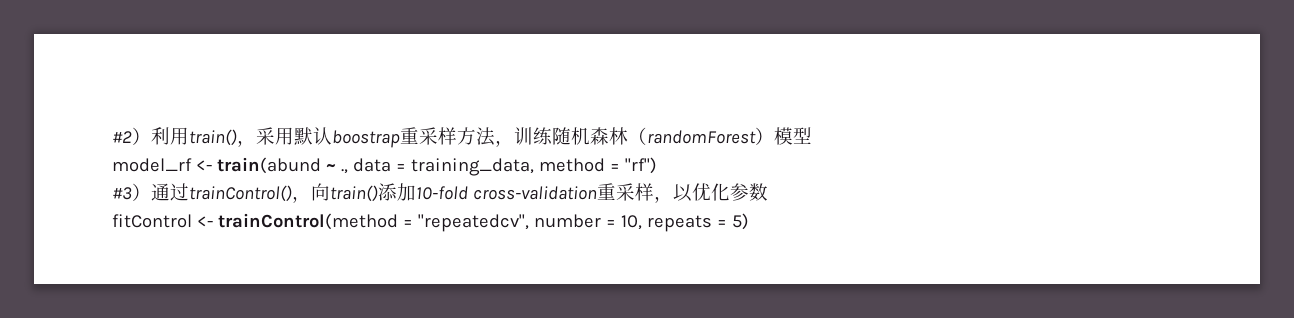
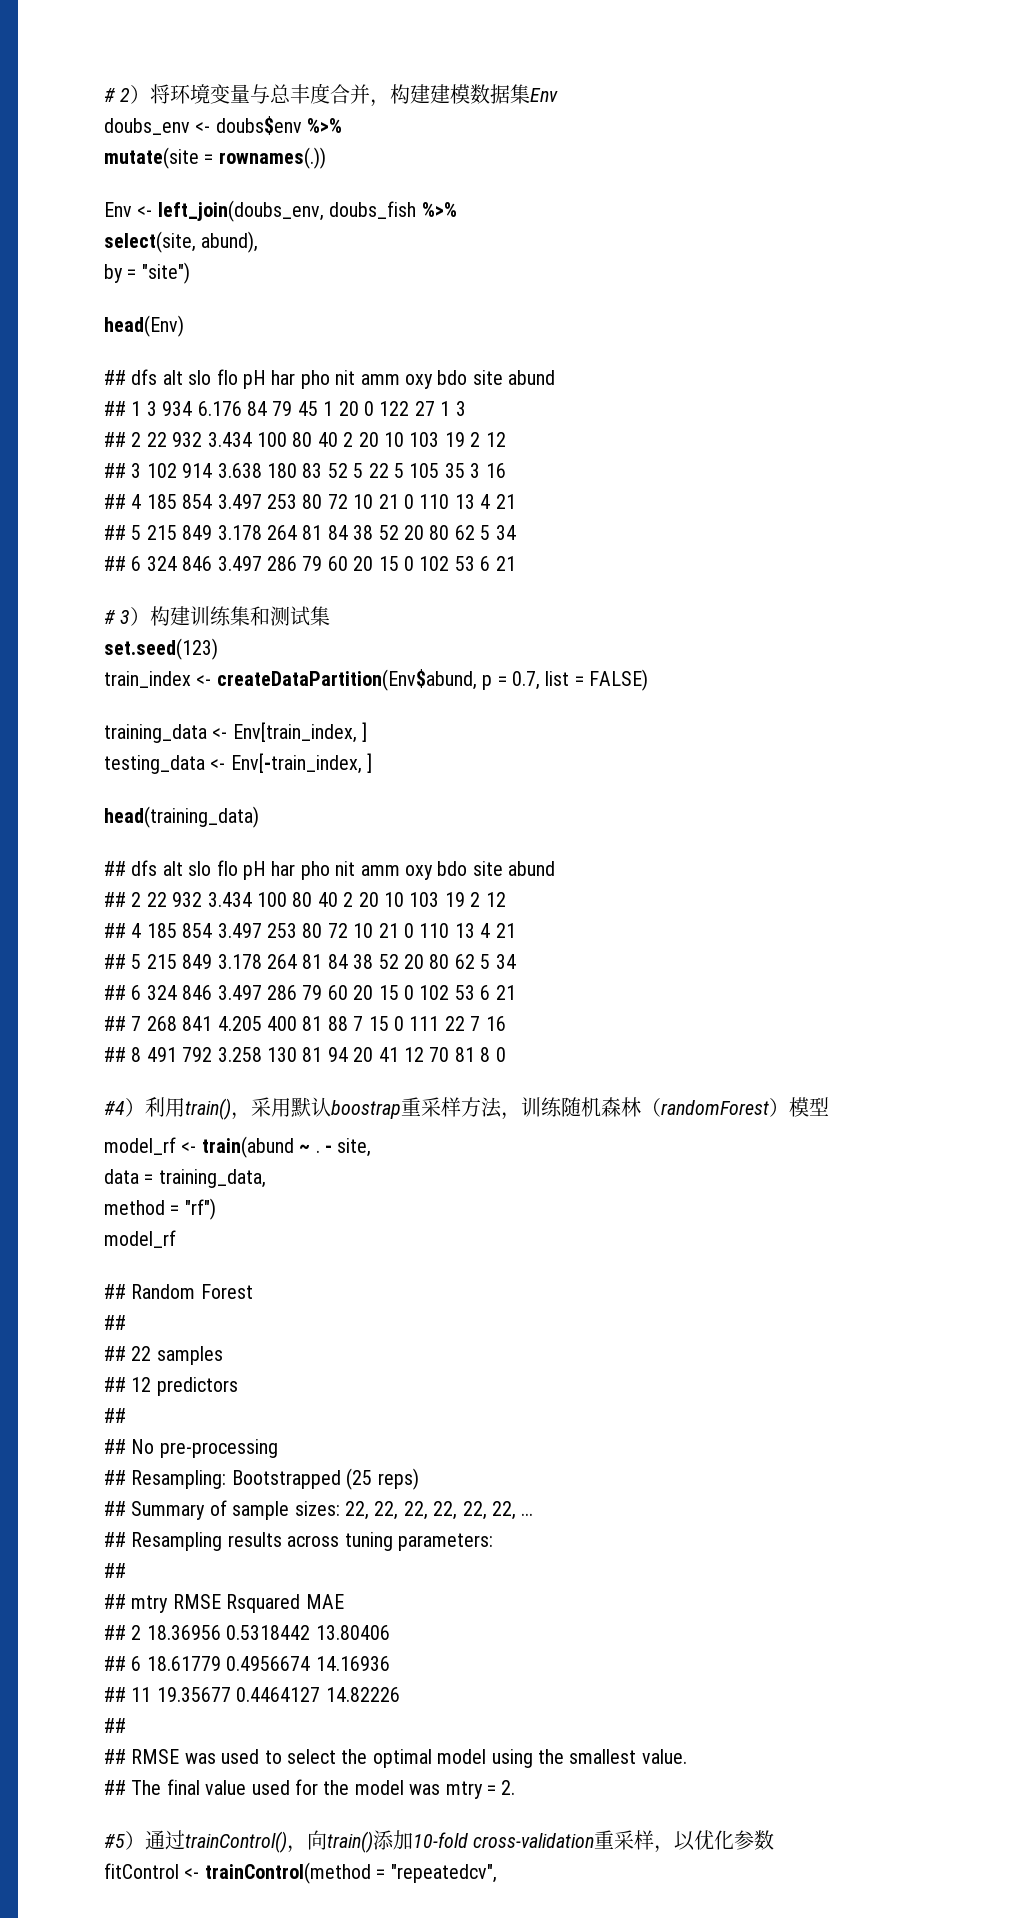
- #2）利用train()，采用默认boostrap重采样方法，训练随机森林（randomForest）模型
+ # 2）将环境变量与总丰度合并，构建建模数据集Env
+ doubs_env <- doubs$env %>%
+ mutate(site = rownames(.))
+ Env <- left_join(doubs_env, doubs_fish %>%
+ select(site, abund),
+ by = "site")
+ head(Env)
+ ## dfs alt slo flo pH har pho nit amm oxy bdo site abund
+ ## 1 3 934 6.176 84 79 45 1 20 0 122 27 1 3
+ ## 2 22 932 3.434 100 80 40 2 20 10 103 19 2 12
+ ## 3 102 914 3.638 180 83 52 5 22 5 105 35 3 16
+ ## 4 185 854 3.497 253 80 72 10 21 0 110 13 4 21
+ ## 5 215 849 3.178 264 81 84 38 52 20 80 62 5 34
+ ## 6 324 846 3.497 286 79 60 20 15 0 102 53 6 21
+ # 3）构建训练集和测试集
+ set.seed(123)
+ train_index <- createDataPartition(Env$abund, p = 0.7, list = FALSE)
+ training_data <- Env[train_index, ]
+ testing_data <- Env[-train_index, ]
+ head(training_data)
+ ## dfs alt slo flo pH har pho nit amm oxy bdo site abund
+ ## 2 22 932 3.434 100 80 40 2 20 10 103 19 2 12
+ ## 4 185 854 3.497 253 80 72 10 21 0 110 13 4 21
+ ## 5 215 849 3.178 264 81 84 38 52 20 80 62 5 34
+ ## 6 324 846 3.497 286 79 60 20 15 0 102 53 6 21
+ ## 7 268 841 4.205 400 81 88 7 15 0 111 22 7 16
+ ## 8 491 792 3.258 130 81 94 20 41 12 70 81 8 0
+ #4）利用train()，采用默认boostrap重采样方法，训练随机森林（randomForest）模型
- model_rf <- train(abund ~ ., data = training_data, method = "rf")
- #3）通过trainControl()，向train()添加10-fold cross-validation重采样，以优化参数
+ model_rf <- train(abund ~ . - site,
+ data = training_data,
+ method = "rf")
+ model_rf
+ ## Random Forest
+ ##
+ ## 22 samples
+ ## 12 predictors
+ ##
+ ## No pre-processing
+ ## Resampling: Bootstrapped (25 reps)
+ ## Summary of sample sizes: 22, 22, 22, 22, 22, 22, ...
+ ## Resampling results across tuning parameters:
+ ##
+ ## mtry RMSE Rsquared MAE
+ ## 2 18.36956 0.5318442 13.80406
+ ## 6 18.61779 0.4956674 14.16936
+ ## 11 19.35677 0.4464127 14.82226
+ ##
+ ## RMSE was used to select the optimal model using the smallest value.
+ ## The final value used for the model was mtry = 2.
+ #5）通过trainControl()，向train()添加10-fold cross-validation重采样，以优化参数
- fitControl <- trainControl(method = "repeatedcv", number = 10, repeats = 5)
+ fitControl <- trainControl(method = "repeatedcv",

